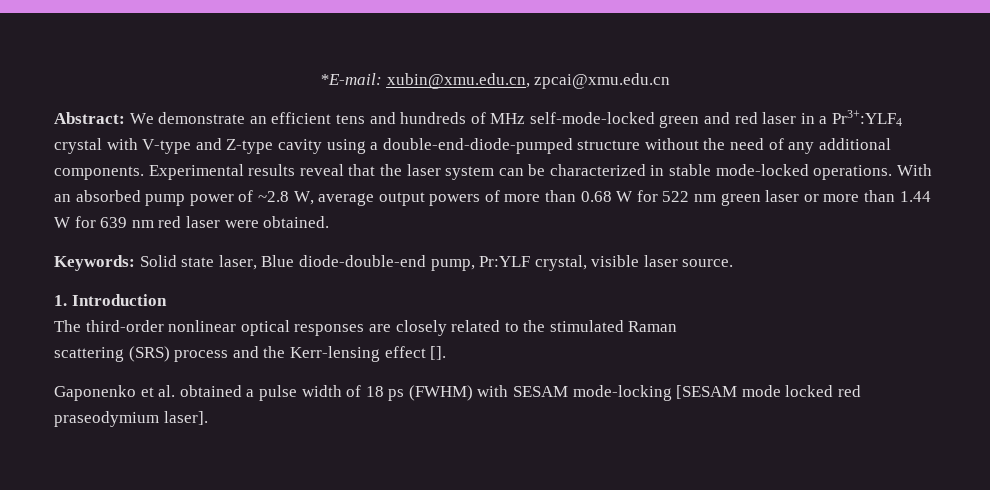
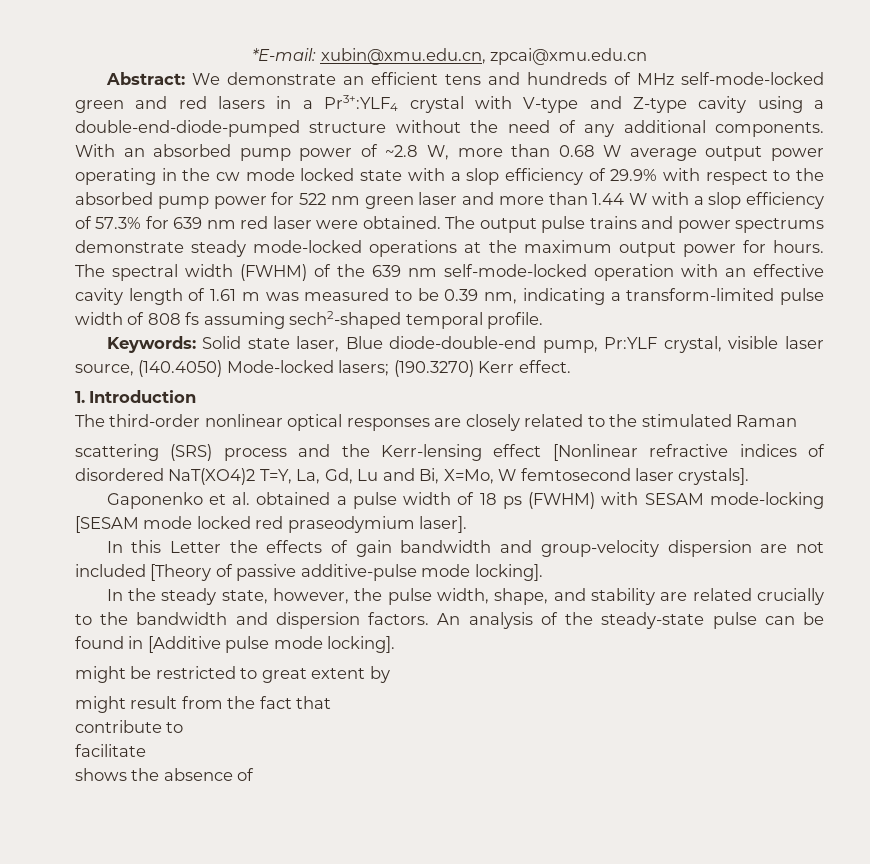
- Abstract: We demonstrate an efficient tens and hundreds of MHz self-mode-locked green and red laser in a Pr3+:YLF4 crystal with V-type and Z-type cavity using a double-end-diode-pumped structure without the need of any additional components.
+ Abstract: We demonstrate an efficient tens and hundreds of MHz self-mode-locked green and red lasers in a Pr3+:YLF4 crystal with V-type and Z-type cavity using a double-end-diode-pumped structure without the need of any additional components.
- Experimental results reveal that the laser system can be characterized in stable mode-locked operations.
- With an absorbed pump power of ~2.8 W, average output powers of more than 0.68 W for 522 nm green laser or more than 1.44 W for 639 nm red laser were obtained.
+ With an absorbed pump power of ~2.8 W, more than 0.68 W average output power operating in the cw mode locked state with a slop efficiency of 29.9% with respect to the absorbed pump power for 522 nm green laser and more than 1.44 W with a slop efficiency of 57.3% for 639 nm red laser were obtained. The output pulse trains and power spectrums demonstrate steady mode-locked operations at the maximum output power for hours. The spectral width (FWHM) of the 639 nm self-mode-locked operation with an effective cavity length of 1.61 m was measured to be 0.39 nm, indicating a transform-limited pulse width of 808 fs assuming sech2-shaped temporal profile.
- Keywords: Solid state laser, Blue diode-double-end pump, Pr:YLF crystal, visible laser source.
+ Keywords: Solid state laser, Blue diode-double-end pump, Pr:YLF crystal, visible laser source, (140.4050) Mode-locked lasers; (190.3270) Kerr effect.
- scattering (SRS) process and the Kerr-lensing effect [].
+ scattering (SRS) process and the Kerr-lensing effect [Nonlinear refractive indices of disordered NaT(XO4)2 T=Y, La, Gd, Lu and Bi, X=Mo, W femtosecond laser crystals].
+ In this Letter the effects of gain bandwidth and group-velocity dispersion are not included [Theory of passive additive-pulse mode locking].
+ In the steady state, however, the pulse width, shape, and stability are related crucially to the bandwidth and dispersion factors. An analysis of the steady-state pulse can be found in [Additive pulse mode locking].
+ might be restricted to great extent by
+ might result from the fact that
+ contribute to
+ facilitate
+ shows the absence of

